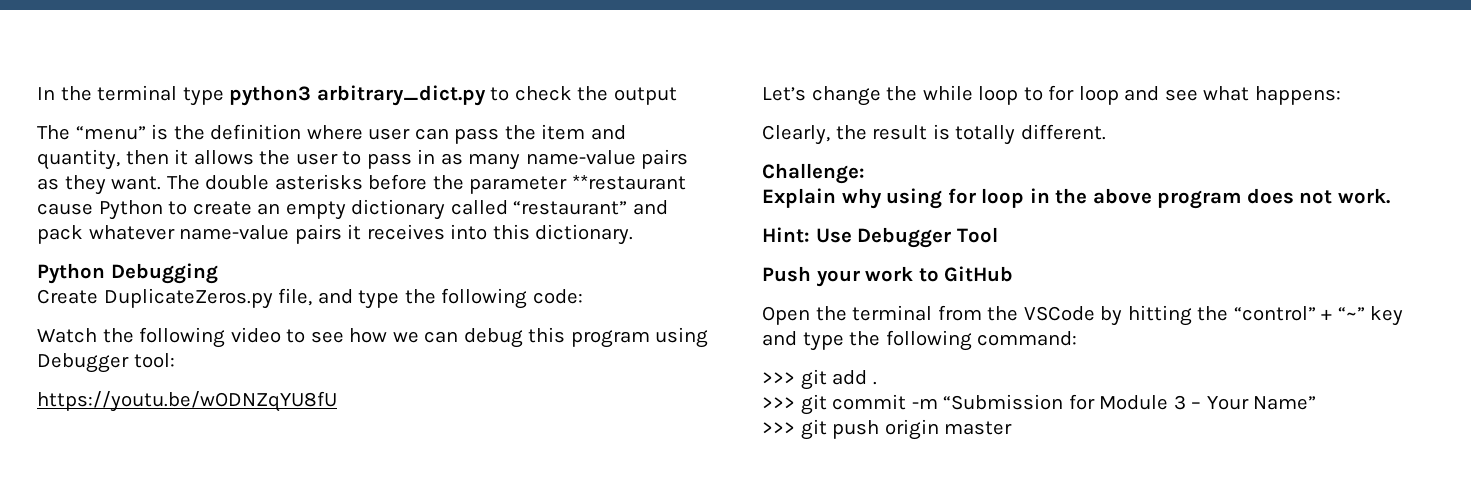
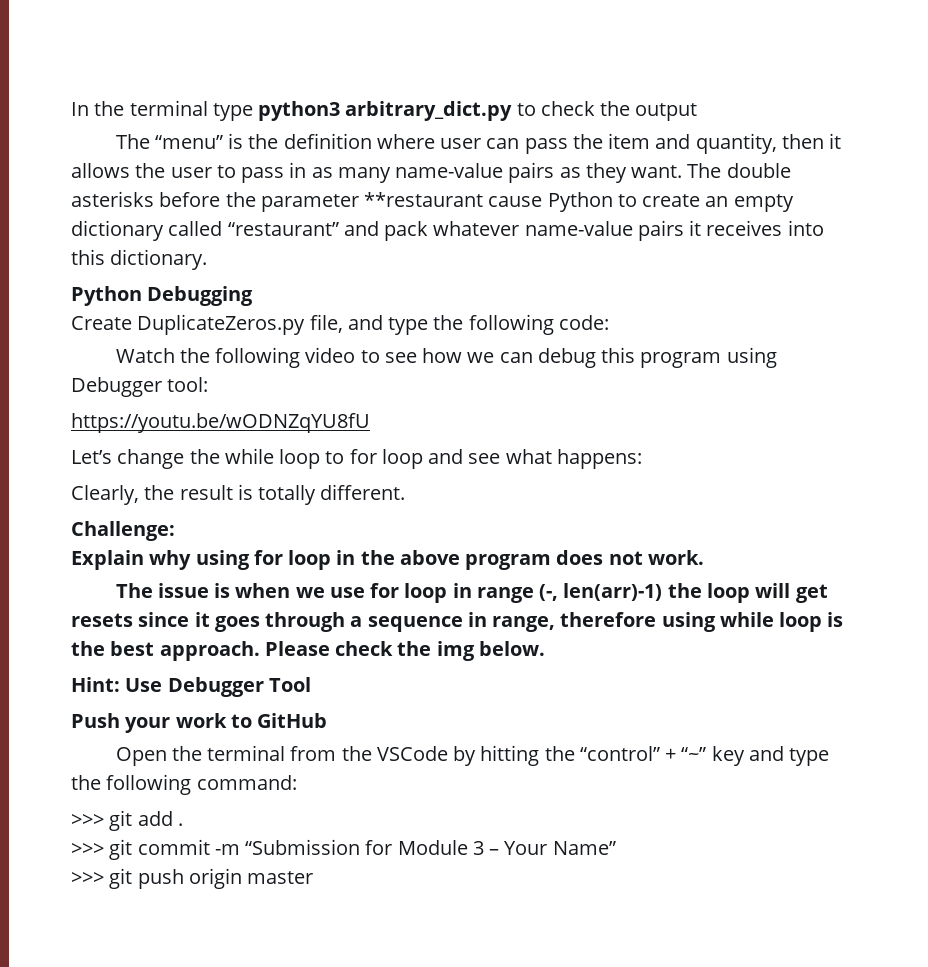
+ The issue is when we use for loop in range (-, len(arr)-1) the loop will get resets since it goes through a sequence in range, therefore using while loop is the best approach. Please check the img below.

